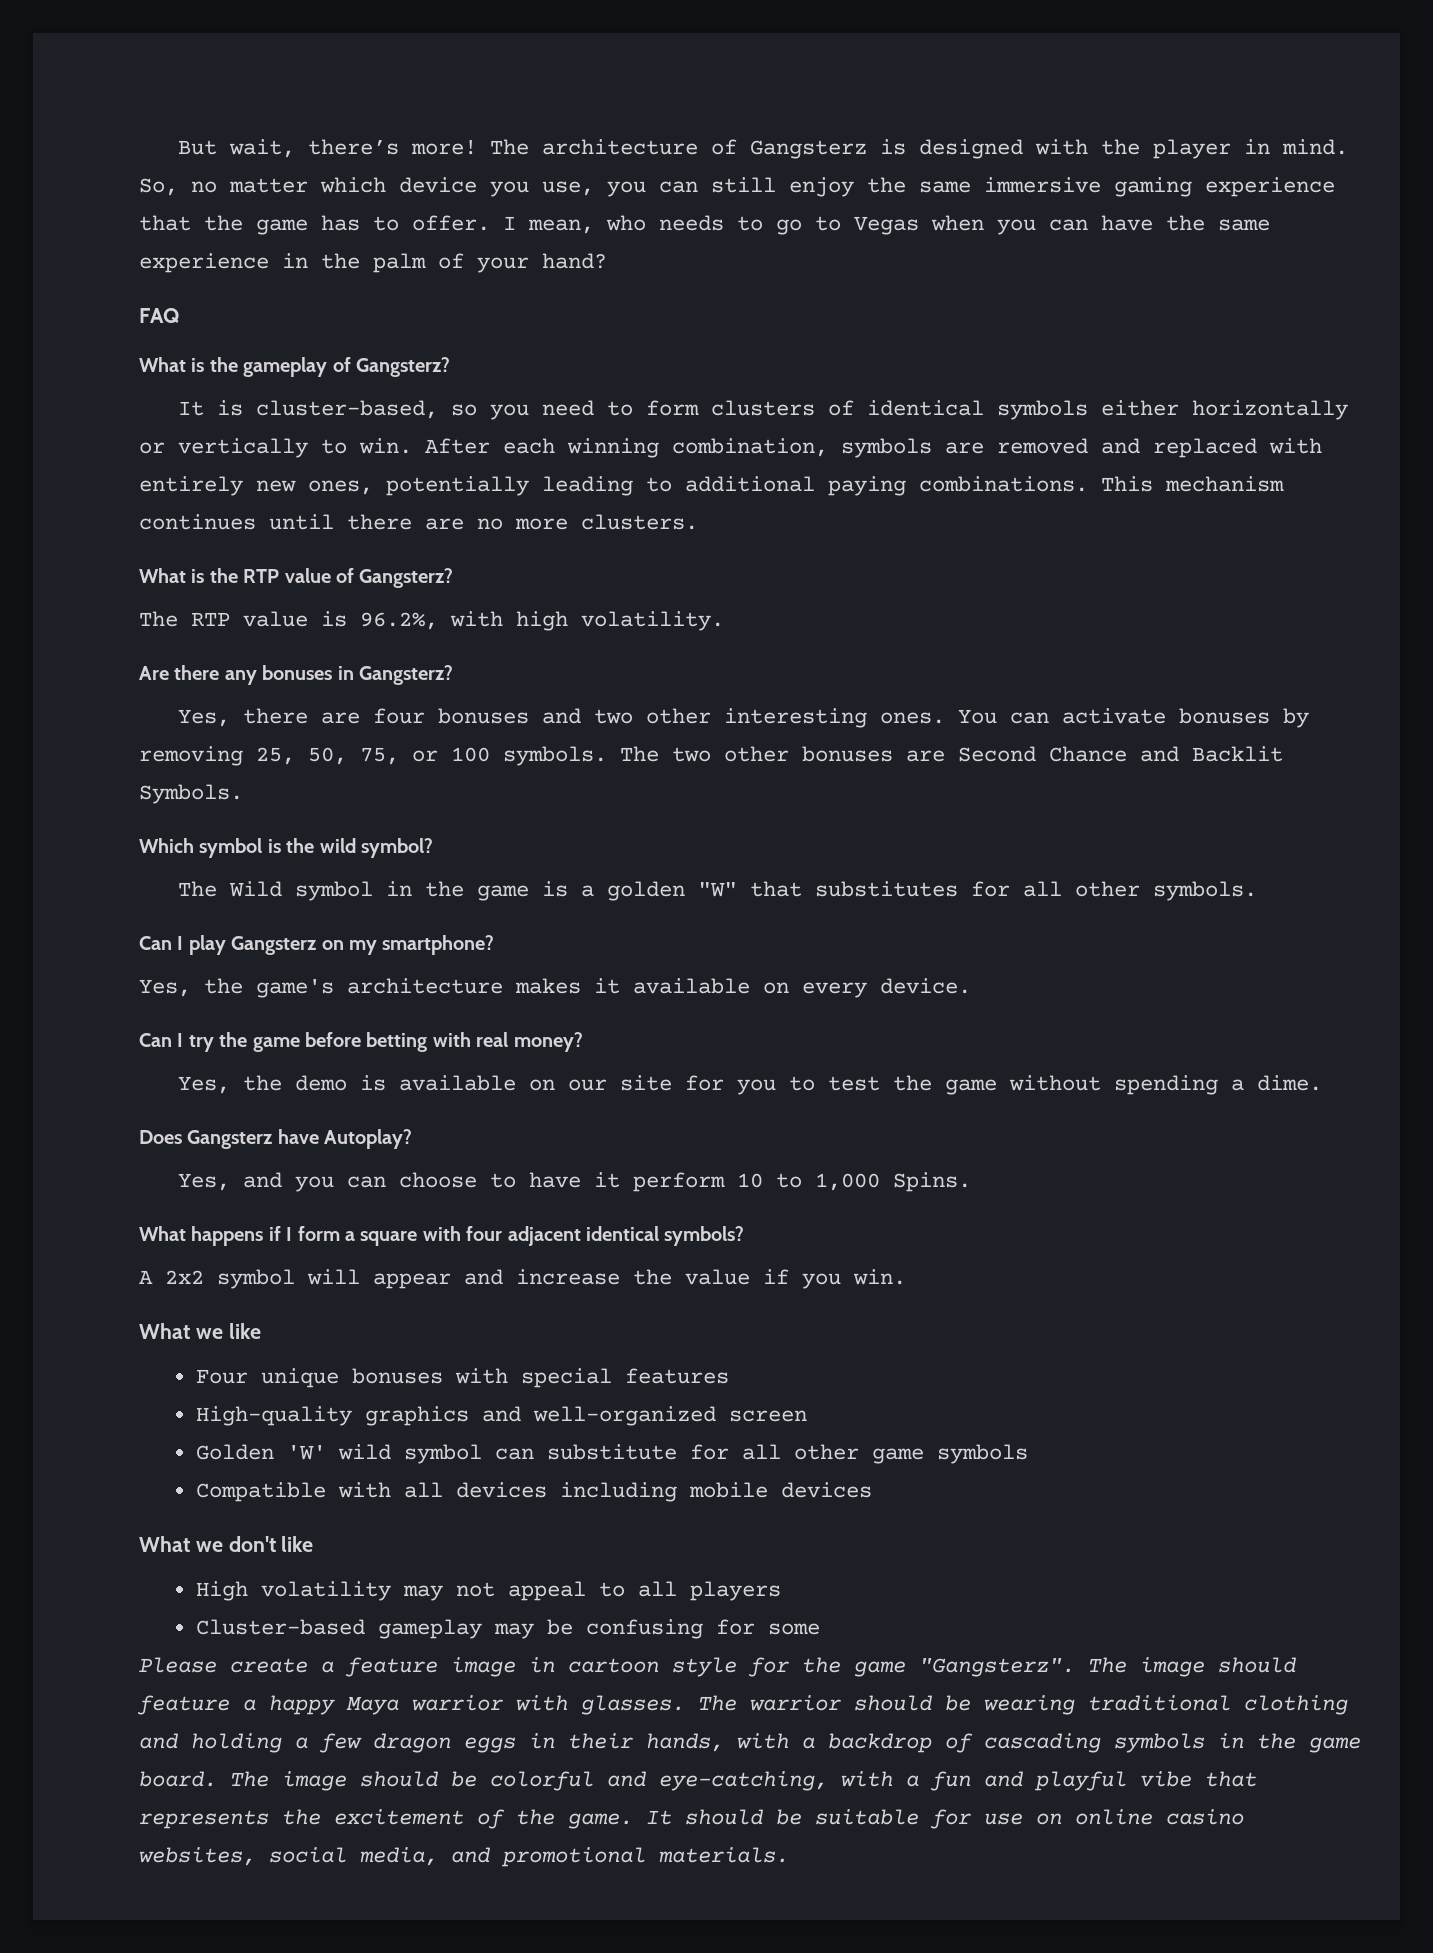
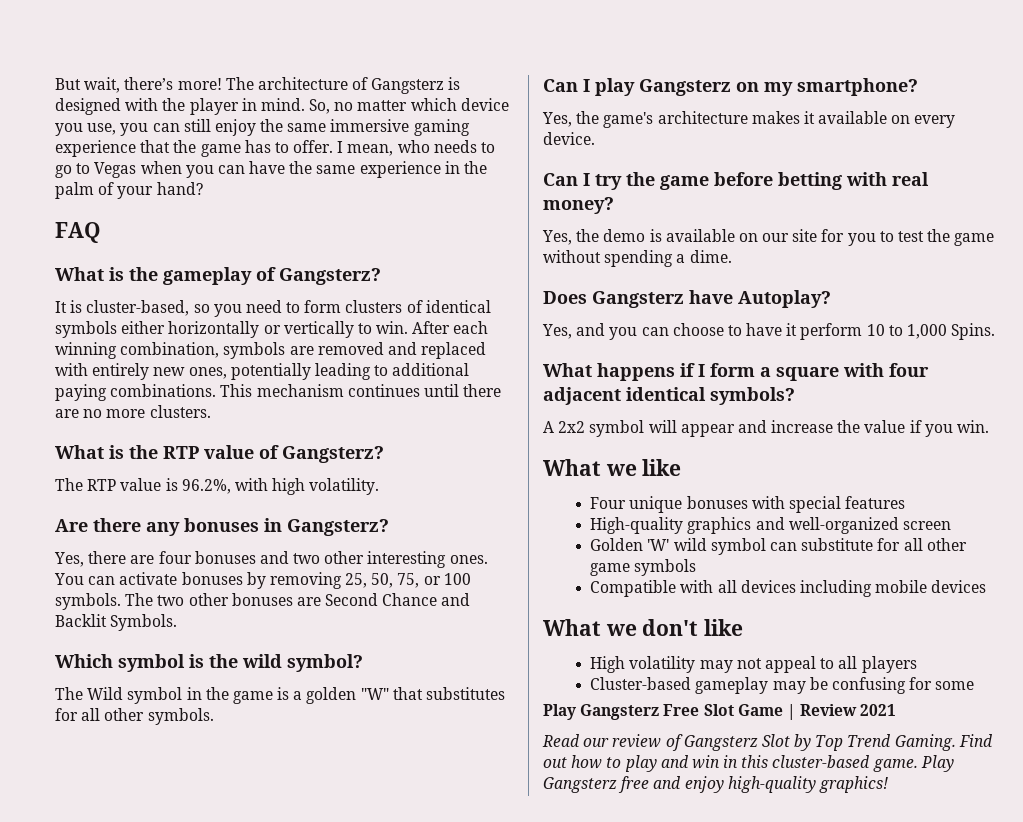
- Please create a feature image in cartoon style for the game "Gangsterz". The image should feature a happy Maya warrior with glasses. The warrior should be wearing traditional clothing and holding a few dragon eggs in their hands, with a backdrop of cascading symbols in the game board. The image should be colorful and eye-catching, with a fun and playful vibe that represents the excitement of the game. It should be suitable for use on online casino websites, social media, and promotional materials.
+ Play Gangsterz Free Slot Game | Review 2021
+ Read our review of Gangsterz Slot by Top Trend Gaming. Find out how to play and win in this cluster-based game. Play Gangsterz free and enjoy high-quality graphics!

